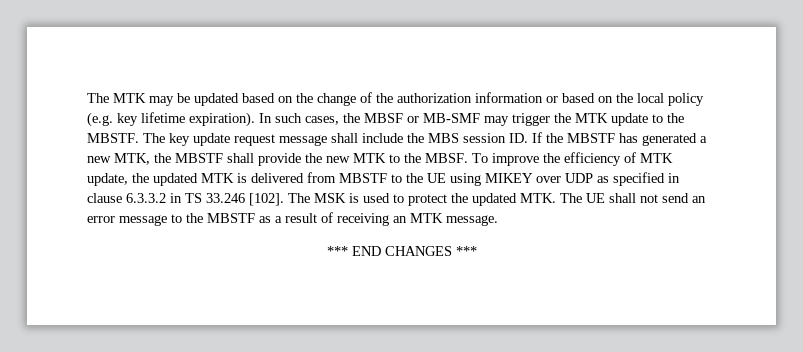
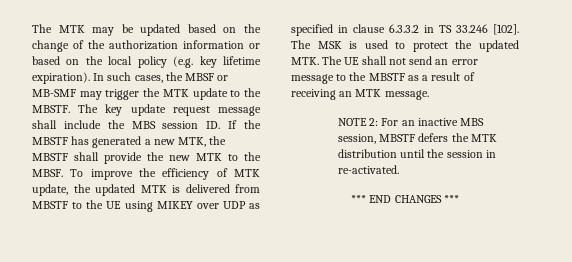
+ NOTE 2: For an inactive MBS session, MBSTF defers the MTK distribution until the session in re-activated.

